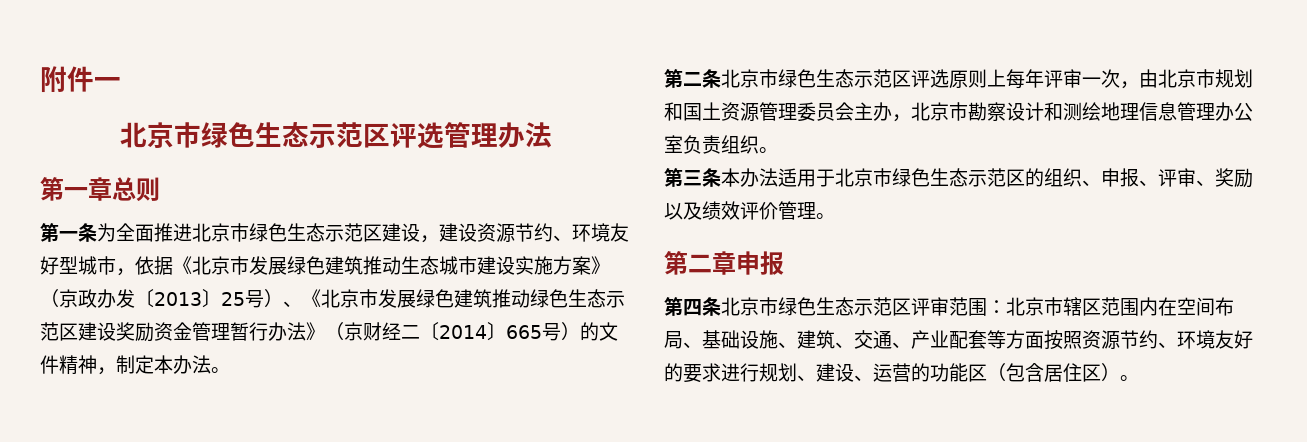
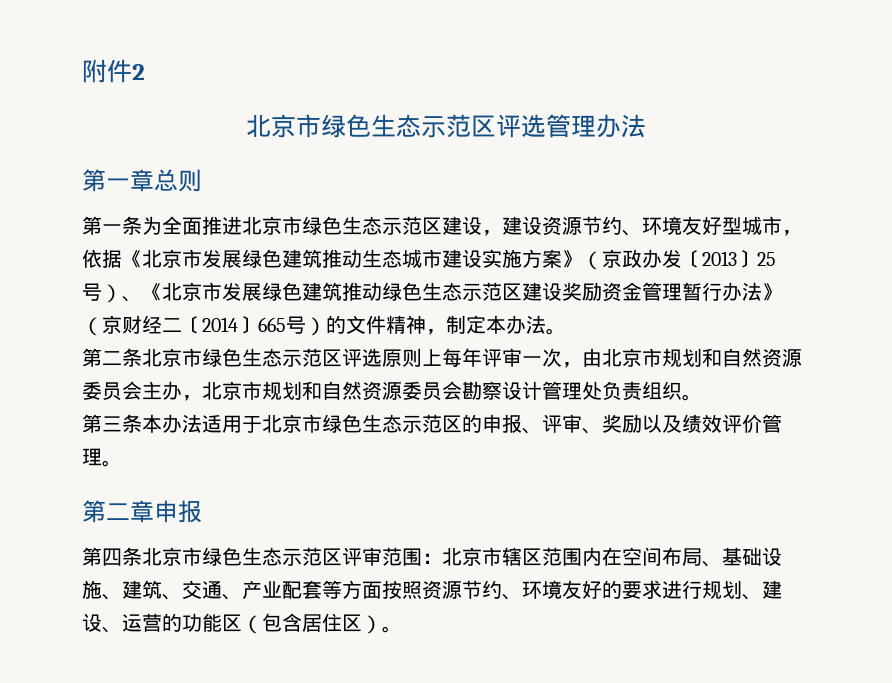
- 附件一
+ 附件2
- 第二条北京市绿色生态示范区评选原则上每年评审一次，由北京市规划和国土资源管理委员会主办，北京市勘察设计和测绘地理信息管理办公室负责组织。
+ 第二条北京市绿色生态示范区评选原则上每年评审一次，由北京市规划和自然资源委员会主办，北京市规划和自然资源委员会勘察设计管理处负责组织。
- 第三条本办法适用于北京市绿色生态示范区的组织、申报、评审、奖励以及绩效评价管理。
+ 第三条本办法适用于北京市绿色生态示范区的申报、评审、奖励以及绩效评价管理。

